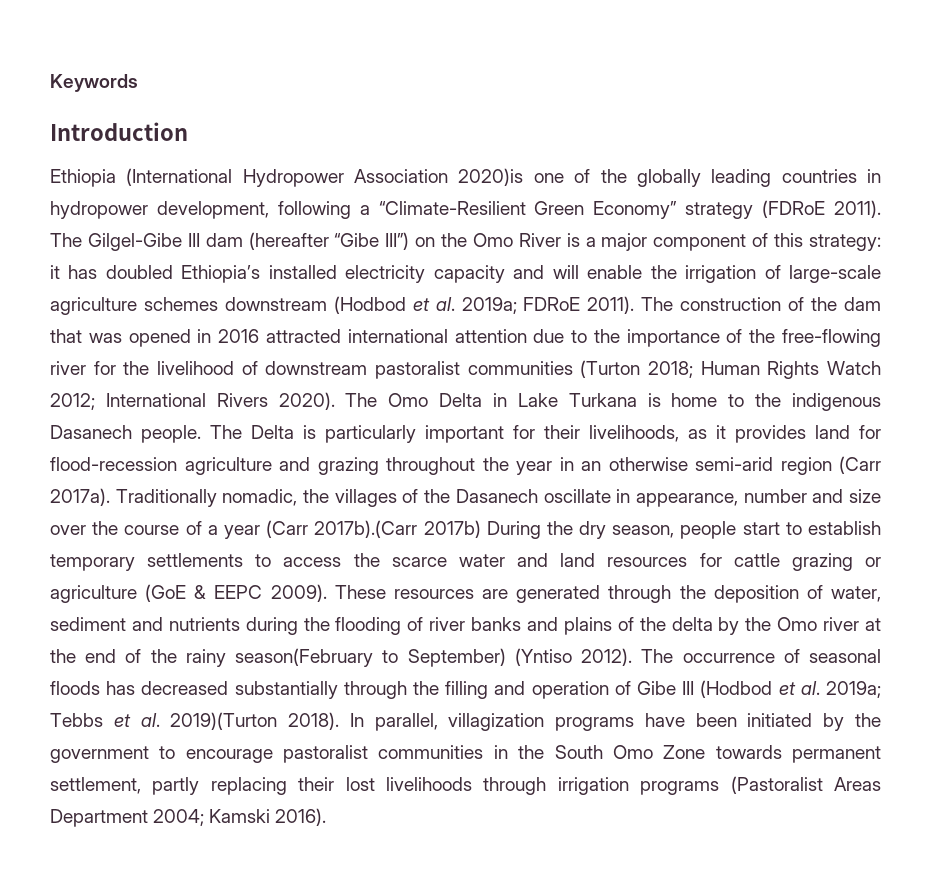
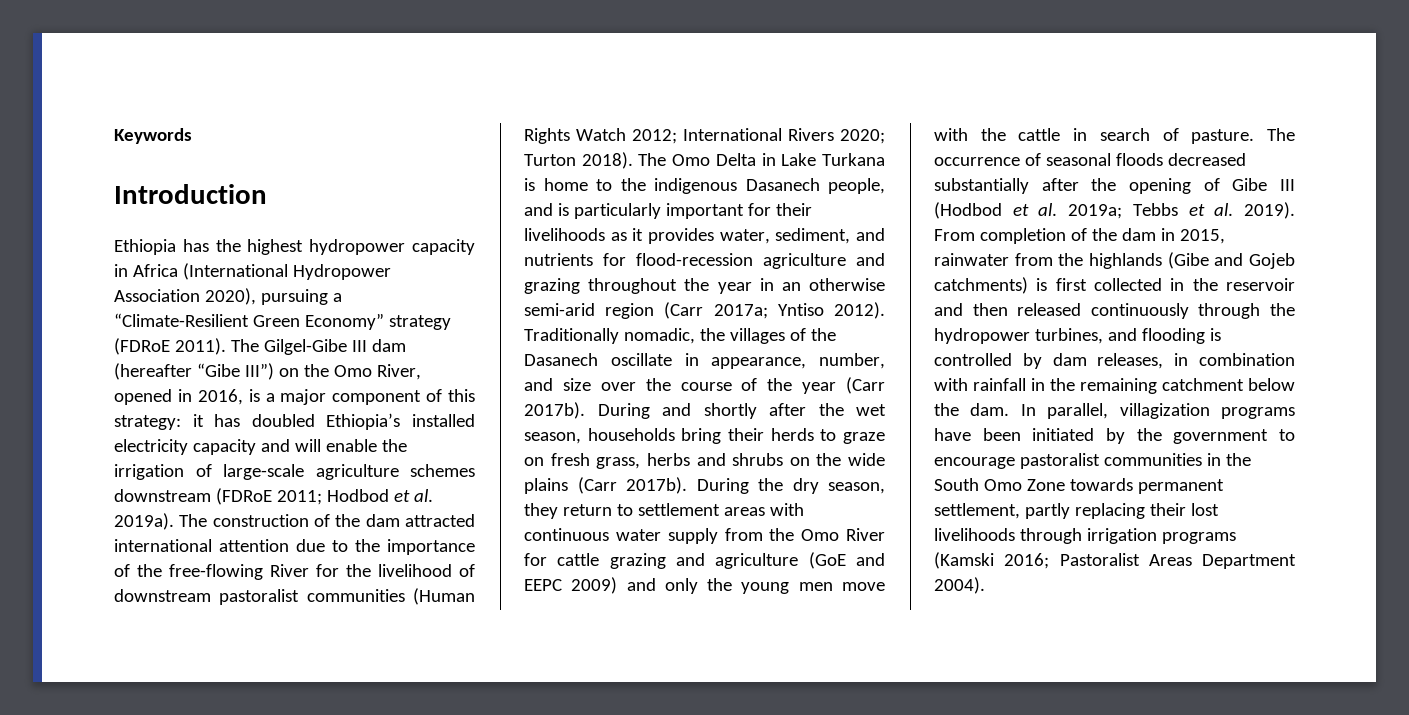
- Ethiopia (International Hydropower Association 2020)is one of the globally leading countries in hydropower development, following a “Climate-Resilient Green Economy” strategy (FDRoE 2011).
+ Ethiopia has the highest hydropower capacity in Africa (International Hydropower Association 2020), pursuing a “Climate-Resilient Green Economy” strategy (FDRoE 2011).
- The Gilgel-Gibe III dam (hereafter “Gibe III”) on the Omo River is a major component of this strategy: it has doubled Ethiopia’s installed electricity capacity and will enable the irrigation of large-scale agriculture schemes downstream (Hodbod et al. 2019a; FDRoE 2011).
+ The Gilgel-Gibe III dam (hereafter “Gibe III”) on the Omo River, opened in 2016, is a major component of this strategy: it has doubled Ethiopia’s installed electricity capacity and will enable the irrigation of large-scale agriculture schemes downstream (FDRoE 2011; Hodbod et al. 2019a).
- The construction of the dam that was opened in 2016 attracted international attention due to the importance of the free-flowing river for the livelihood of downstream pastoralist communities (Turton 2018; Human Rights Watch 2012; International Rivers 2020).
+ The construction of the dam attracted international attention due to the importance of the free-flowing River for the livelihood of downstream pastoralist communities (Human Rights Watch 2012; International Rivers 2020; Turton 2018).
- The Omo Delta in Lake Turkana is home to the indigenous Dasanech people. The Delta is particularly important for their livelihoods, as it provides land for flood-recession agriculture and grazing throughout the year in an otherwise semi-arid region (Carr 2017a).
+ The Omo Delta in Lake Turkana is home to the indigenous Dasanech people, and is particularly important for their livelihoods as it provides water, sediment, and nutrients for flood-recession agriculture and grazing throughout the year in an otherwise semi-arid region (Carr 2017a; Yntiso 2012).
- Traditionally nomadic, the villages of the Dasanech oscillate in appearance, number and size over the course of a year (Carr 2017b).(Carr 2017b) During the dry season, people start to establish temporary settlements to access the scarce water and land resources for cattle grazing or agriculture (GoE & EEPC 2009). These resources are generated through the deposition of water, sediment and nutrients during the flooding of river banks and plains of the delta by the Omo river at the end of the rainy season(February to September) (Yntiso 2012).
+ Traditionally nomadic, the villages of the Dasanech oscillate in appearance, number, and size over the course of the year (Carr 2017b). During and shortly after the wet season, households bring their herds to graze on fresh grass, herbs and shrubs on the wide plains (Carr 2017b). During the dry season, they return to settlement areas with continuous water supply from the Omo River for cattle grazing and agriculture (GoE and EEPC 2009) and only the young men move with the cattle in search of pasture.
- The occurrence of seasonal floods has decreased substantially through the filling and operation of Gibe III (Hodbod et al. 2019a; Tebbs et al. 2019)(Turton 2018).
+ The occurrence of seasonal floods decreased substantially after the opening of Gibe III (Hodbod et al. 2019a; Tebbs et al. 2019). From completion of the dam in 2015, rainwater from the highlands (Gibe and Gojeb catchments) is first collected in the reservoir and then released continuously through the hydropower turbines, and flooding is controlled by dam releases, in combination with rainfall in the remaining catchment below the dam.
- In parallel, villagization programs have been initiated by the government to encourage pastoralist communities in the South Omo Zone towards permanent settlement, partly replacing their lost livelihoods through irrigation programs (Pastoralist Areas Department 2004; Kamski 2016).
+ In parallel, villagization programs have been initiated by the government to encourage pastoralist communities in the South Omo Zone towards permanent settlement, partly replacing their lost livelihoods through irrigation programs (Kamski 2016; Pastoralist Areas Department 2004).

